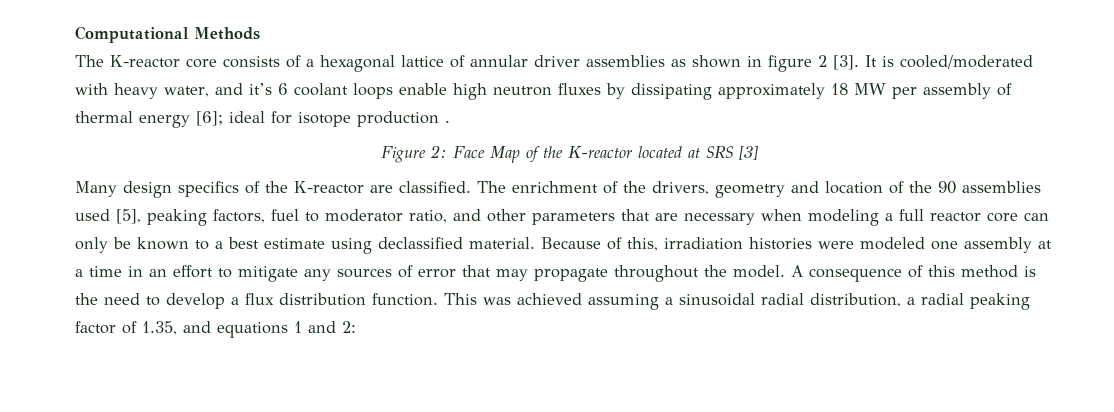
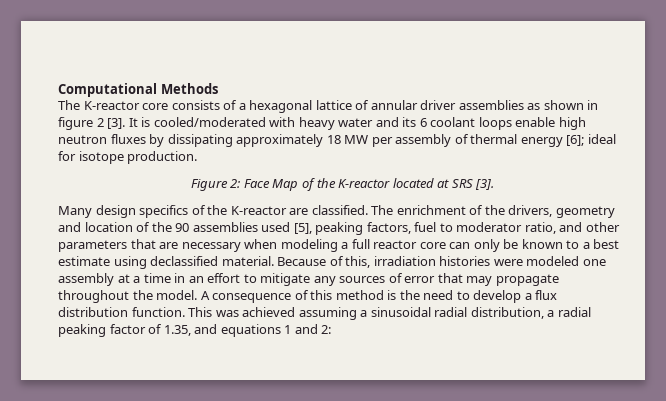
- It is cooled/moderated with heavy water, and it’s 6 coolant loops enable high neutron fluxes by dissipating approximately 18 MW per assembly of thermal energy [6]; ideal for isotope production .
+ It is cooled/moderated with heavy water and its 6 coolant loops enable high neutron fluxes by dissipating approximately 18 MW per assembly of thermal energy [6]; ideal for isotope production.
- Figure 2: Face Map of the K-reactor located at SRS [3]
+ Figure 2: Face Map of the K-reactor located at SRS [3].

